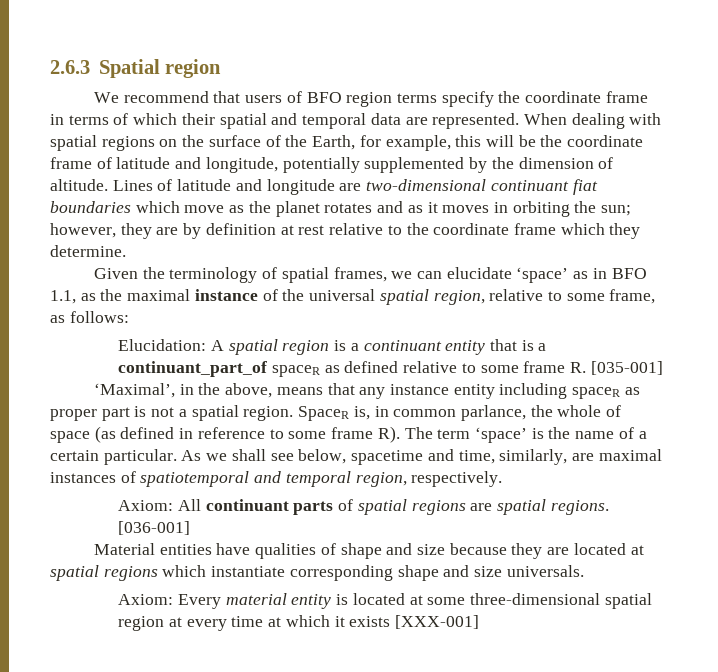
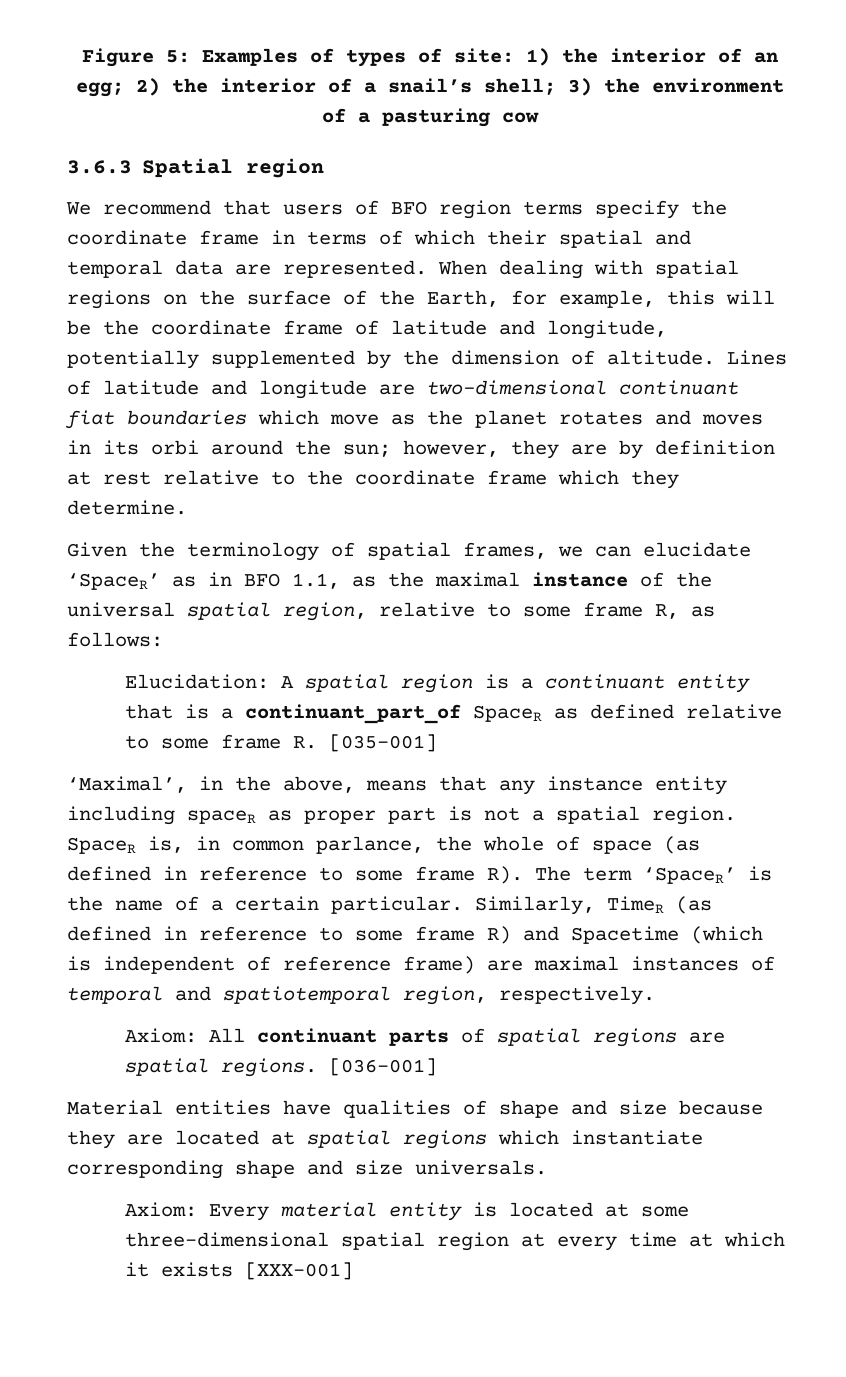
- 2.6.3 Spatial region
+ Figure 5: Examples of types of site: 1) the interior of an egg; 2) the interior of a snail’s shell; 3) the environment of a pasturing cow
+ 3.6.3 Spatial region
- Lines of latitude and longitude are two-dimensional continuant fiat boundaries which move as the planet rotates and as it moves in orbiting the sun; however, they are by definition at rest relative to the coordinate frame which they determine.
+ Lines of latitude and longitude are two-dimensional continuant fiat boundaries which move as the planet rotates and moves in its orbi around the sun; however, they are by definition at rest relative to the coordinate frame which they determine.
- Given the terminology of spatial frames, we can elucidate ‘space’ as in BFO 1.1, as the maximal instance of the universal spatial region, relative to some frame, as follows:
+ Given the terminology of spatial frames, we can elucidate ‘SpaceR’ as in BFO 1.1, as the maximal instance of the universal spatial region, relative to some frame R, as follows:
- Elucidation: A spatial region is a continuant entity that is a continuant_part_of spaceR as defined relative to some frame R. [035-001]
+ Elucidation: A spatial region is a continuant entity that is a continuant_part_of SpaceR as defined relative to some frame R. [035-001]
- SpaceR is, in common parlance, the whole of space (as defined in reference to some frame R). The term ‘space’ is the name of a certain particular.
+ SpaceR is, in common parlance, the whole of space (as defined in reference to some frame R). The term ‘SpaceR’ is the name of a certain particular.
- As we shall see below, spacetime and time, similarly, are maximal instances of spatiotemporal and temporal region, respectively.
+ Similarly, TimeR (as defined in reference to some frame R) and Spacetime (which is independent of reference frame) are maximal instances of temporal and spatiotemporal region, respectively.

